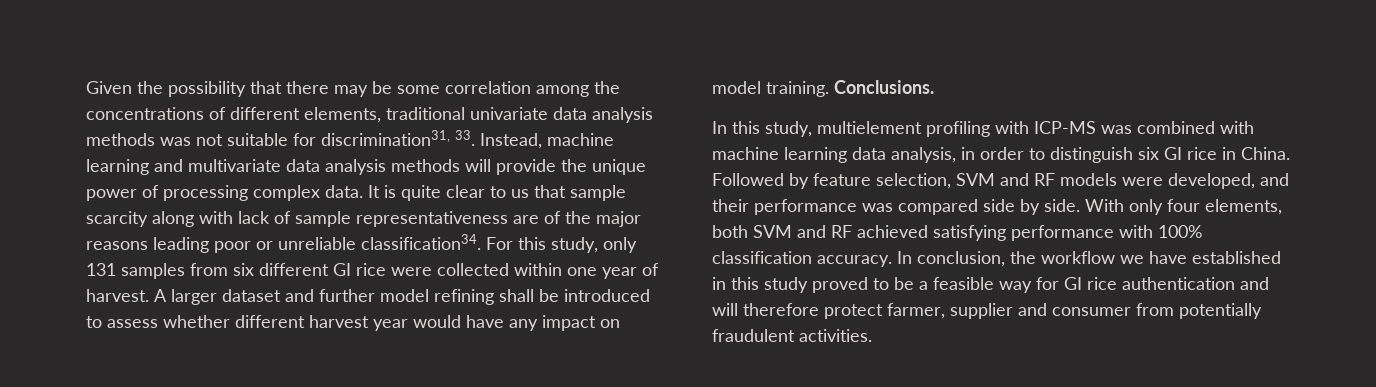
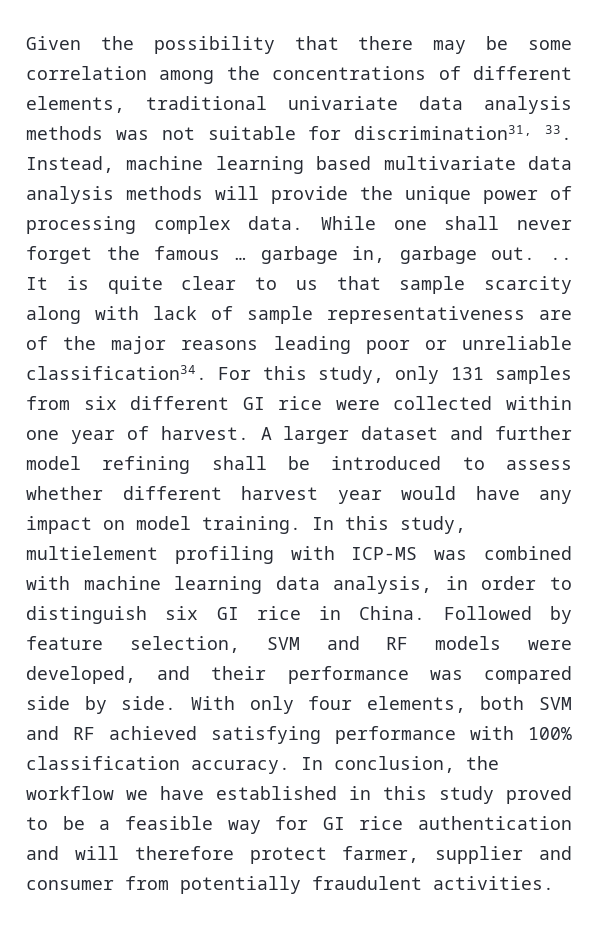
- Given the possibility that there may be some correlation among the concentrations of different elements, traditional univariate data analysis methods was not suitable for discrimination31, 33. Instead, machine learning and multivariate data analysis methods will provide the unique power of processing complex data.
+ Given the possibility that there may be some correlation among the concentrations of different elements, traditional univariate data analysis methods was not suitable for discrimination31, 33. Instead, machine learning based multivariate data analysis methods will provide the unique power of processing complex data.
+ While one shall never forget the famous … garbage in, garbage out. ..
- A larger dataset and further model refining shall be introduced to assess whether different harvest year would have any impact on model training. Conclusions.
- In this study, multielement profiling with ICP-MS was combined with machine learning data analysis, in order to distinguish six GI rice in China.
+ A larger dataset and further model refining shall be introduced to assess whether different harvest year would have any impact on model training. In this study, multielement profiling with ICP-MS was combined with machine learning data analysis, in order to distinguish six GI rice in China.

